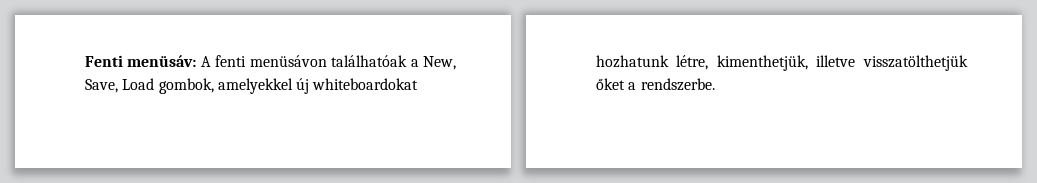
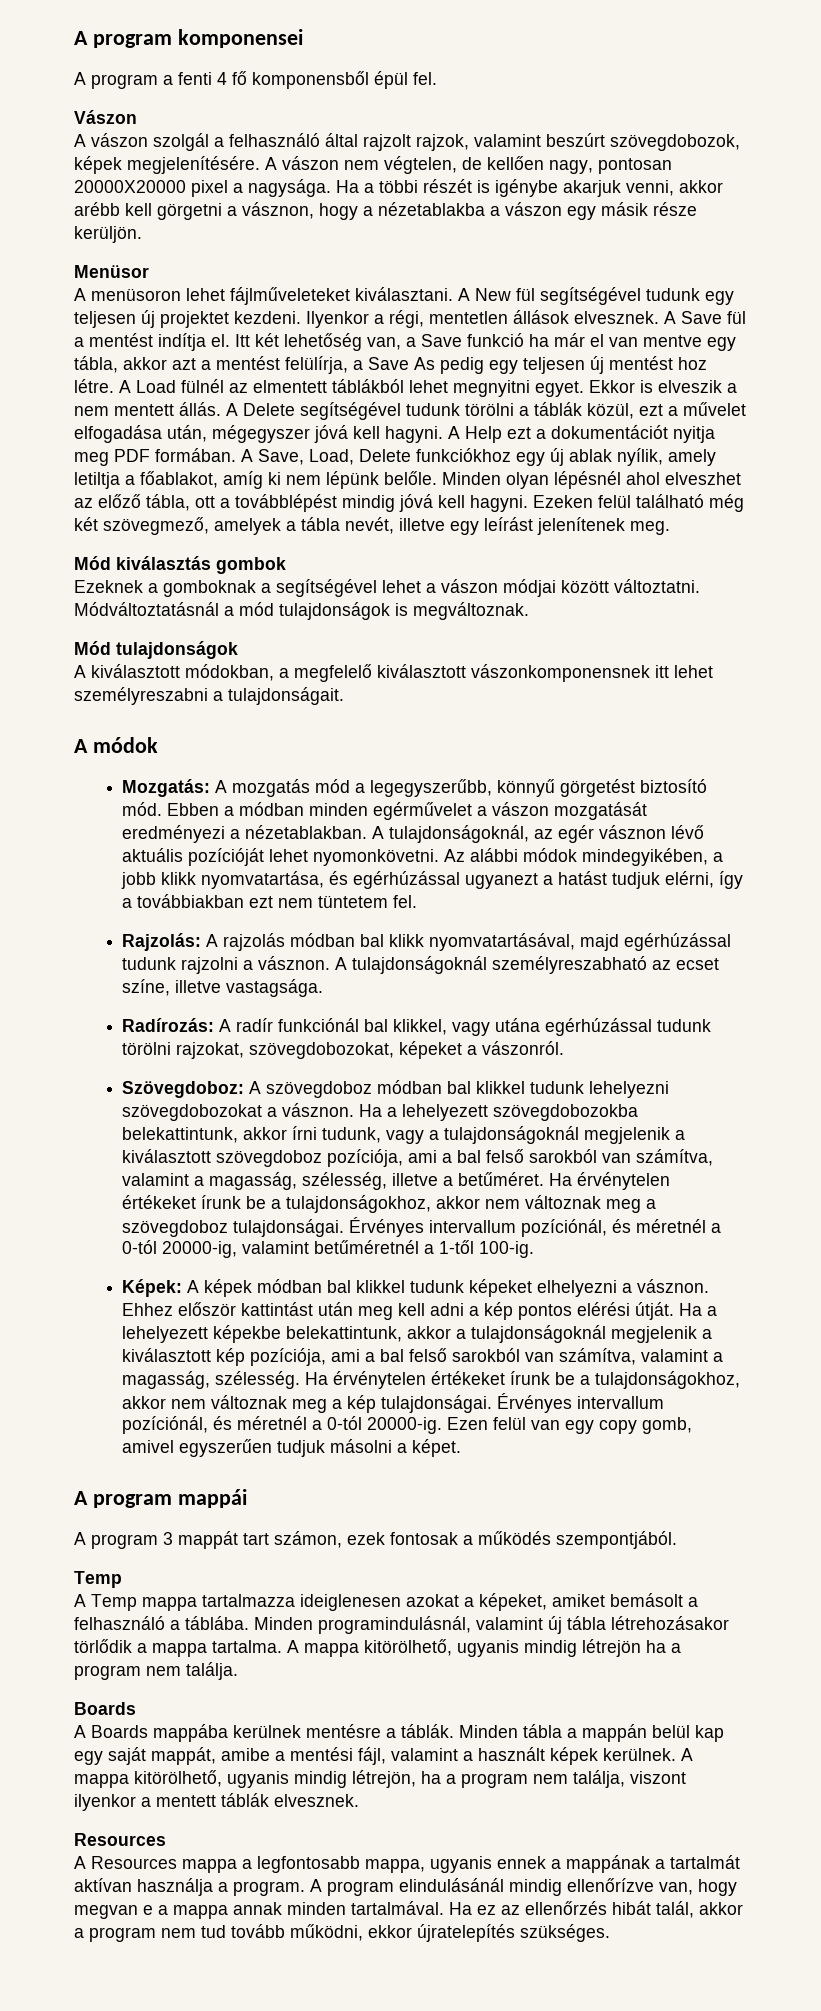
- Fenti menüsáv: A fenti menüsávon találhatóak a New, Save, Load gombok, amelyekkel új whiteboardokat hozhatunk létre, kimenthetjük, illetve visszatölthetjük őket a rendszerbe.
+ A program komponensei
+ A program a fenti 4 fő komponensből épül fel.
+ Vászon
+ A vászon szolgál a felhasználó által rajzolt rajzok, valamint beszúrt szövegdobozok, képek megjelenítésére. A vászon nem végtelen, de kellően nagy, pontosan 20000X20000 pixel a nagysága. Ha a többi részét is igénybe akarjuk venni, akkor arébb kell görgetni a vásznon, hogy a nézetablakba a vászon egy másik része kerüljön.
+ Menüsor
+ A menüsoron lehet fájlműveleteket kiválasztani. A New fül segítségével tudunk egy teljesen új projektet kezdeni. Ilyenkor a régi, mentetlen állások elvesznek. A Save fül a mentést indítja el. Itt két lehetőség van, a Save funkció ha már el van mentve egy tábla, akkor azt a mentést felülírja, a Save As pedig egy teljesen új mentést hoz létre. A Load fülnél az elmentett táblákból lehet megnyitni egyet. Ekkor is elveszik a nem mentett állás. A Delete segítségével tudunk törölni a táblák közül, ezt a művelet elfogadása után, mégegyszer jóvá kell hagyni. A Help ezt a dokumentációt nyitja meg PDF formában. A Save, Load, Delete funkciókhoz egy új ablak nyílik, amely letiltja a főablakot, amíg ki nem lépünk belőle. Minden olyan lépésnél ahol elveszhet az előző tábla, ott a továbblépést mindig jóvá kell hagyni. Ezeken felül található még két szövegmező, amelyek a tábla nevét, illetve egy leírást jelenítenek meg.
+ Mód kiválasztás gombok
+ Ezeknek a gomboknak a segítségével lehet a vászon módjai között változtatni. Módváltoztatásnál a mód tulajdonságok is megváltoznak.
+ Mód tulajdonságok
+ A kiválasztott módokban, a megfelelő kiválasztott vászonkomponensnek itt lehet személyreszabni a tulajdonságait.
+ A módok
+ Mozgatás: A mozgatás mód a legegyszerűbb, könnyű görgetést biztosító mód. Ebben a módban minden egérművelet a vászon mozgatását eredményezi a nézetablakban. A tulajdonságoknál, az egér vásznon lévő aktuális pozícióját lehet nyomonkövetni. Az alábbi módok mindegyikében, a jobb klikk nyomvatartása, és egérhúzással ugyanezt a hatást tudjuk elérni, így a továbbiakban ezt nem tüntetem fel.
+ Rajzolás: A rajzolás módban bal klikk nyomvatartásával, majd egérhúzással tudunk rajzolni a vásznon. A tulajdonságoknál személyreszabható az ecset színe, illetve vastagsága.
+ Radírozás: A radír funkciónál bal klikkel, vagy utána egérhúzással tudunk törölni rajzokat, szövegdobozokat, képeket a vászonról.
+ Szövegdoboz: A szövegdoboz módban bal klikkel tudunk lehelyezni szövegdobozokat a vásznon. Ha a lehelyezett szövegdobozokba belekattintunk, akkor írni tudunk, vagy a tulajdonságoknál megjelenik a kiválasztott szövegdoboz pozíciója, ami a bal felső sarokból van számítva, valamint a magasság, szélesség, illetve a betűméret. Ha érvénytelen értékeket írunk be a tulajdonságokhoz, akkor nem változnak meg a szövegdoboz tulajdonságai. Érvényes intervallum pozíciónál, és méretnél a 0-tól 20000-ig, valamint betűméretnél a 1-től 100-ig.
+ Képek: A képek módban bal klikkel tudunk képeket elhelyezni a vásznon. Ehhez először kattintást után meg kell adni a kép pontos elérési útját. Ha a lehelyezett képekbe belekattintunk, akkor a tulajdonságoknál megjelenik a kiválasztott kép pozíciója, ami a bal felső sarokból van számítva, valamint a magasság, szélesség. Ha érvénytelen értékeket írunk be a tulajdonságokhoz, akkor nem változnak meg a kép tulajdonságai. Érvényes intervallum pozíciónál, és méretnél a 0-tól 20000-ig. Ezen felül van egy copy gomb, amivel egyszerűen tudjuk másolni a képet.
+ A program mappái
+ A program 3 mappát tart számon, ezek fontosak a működés szempontjából.
+ Temp
+ A Temp mappa tartalmazza ideiglenesen azokat a képeket, amiket bemásolt a felhasználó a táblába. Minden programindulásnál, valamint új tábla létrehozásakor törlődik a mappa tartalma. A mappa kitörölhető, ugyanis mindig létrejön ha a program nem találja.
+ Boards
+ A Boards mappába kerülnek mentésre a táblák. Minden tábla a mappán belül kap egy saját mappát, amibe a mentési fájl, valamint a használt képek kerülnek. A mappa kitörölhető, ugyanis mindig létrejön, ha a program nem találja, viszont ilyenkor a mentett táblák elvesznek.
+ Resources
+ A Resources mappa a legfontosabb mappa, ugyanis ennek a mappának a tartalmát aktívan használja a program. A program elindulásánál mindig ellenőrízve van, hogy megvan e a mappa annak minden tartalmával. Ha ez az ellenőrzés hibát talál, akkor a program nem tud tovább működni, ekkor újratelepítés szükséges.

